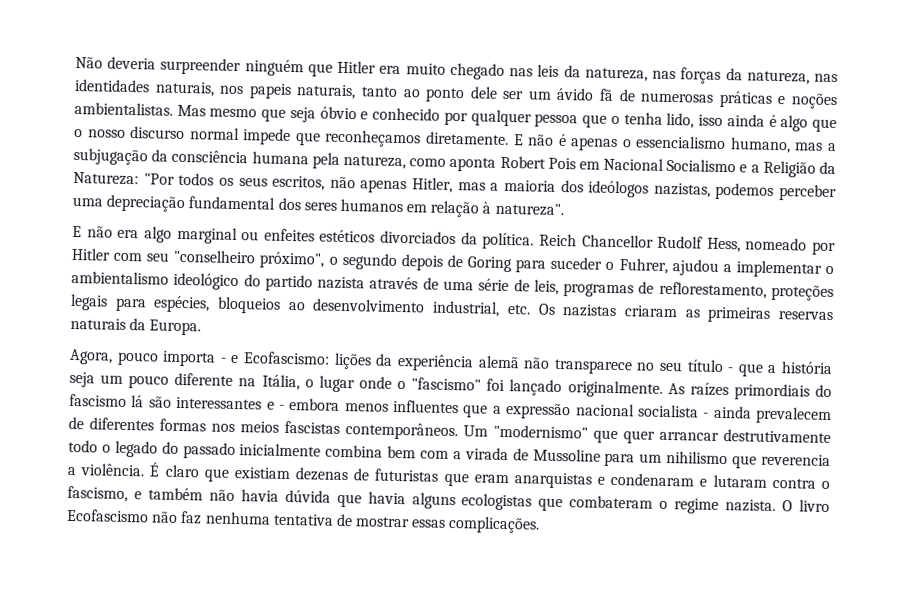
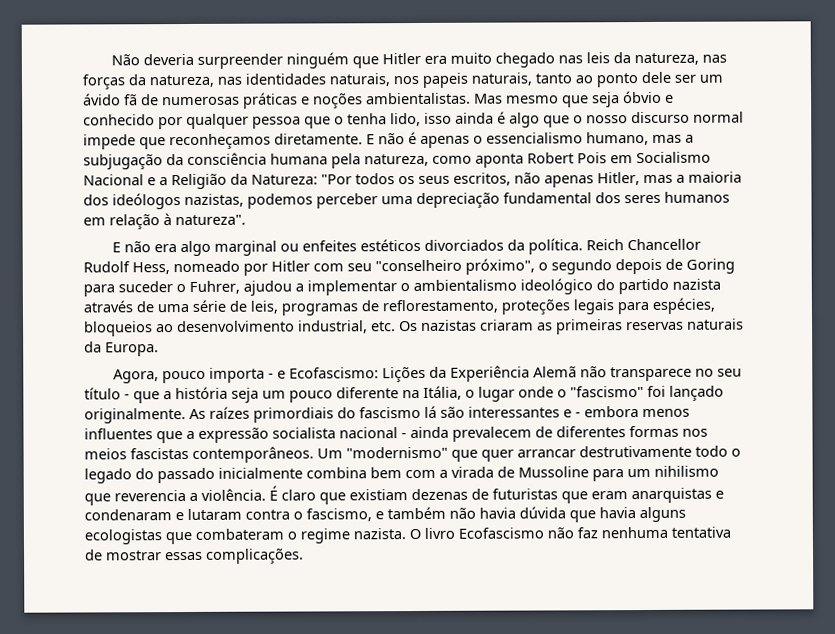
- E não é apenas o essencialismo humano, mas a subjugação da consciência humana pela natureza, como aponta Robert Pois em Nacional Socialismo e a Religião da Natureza: "Por todos os seus escritos, não apenas Hitler, mas a maioria dos ideólogos nazistas, podemos perceber uma depreciação fundamental dos seres humanos em relação à natureza".
+ E não é apenas o essencialismo humano, mas a subjugação da consciência humana pela natureza, como aponta Robert Pois em Socialismo Nacional e a Religião da Natureza: "Por todos os seus escritos, não apenas Hitler, mas a maioria dos ideólogos nazistas, podemos perceber uma depreciação fundamental dos seres humanos em relação à natureza".
- Agora, pouco importa - e Ecofascismo: lições da experiência alemã não transparece no seu título - que a história seja um pouco diferente na Itália, o lugar onde o "fascismo" foi lançado originalmente.
+ Agora, pouco importa - e Ecofascismo: Lições da Experiência Alemã não transparece no seu título - que a história seja um pouco diferente na Itália, o lugar onde o "fascismo" foi lançado originalmente.
- As raízes primordiais do fascismo lá são interessantes e - embora menos influentes que a expressão nacional socialista - ainda prevalecem de diferentes formas nos meios fascistas contemporâneos.
+ As raízes primordiais do fascismo lá são interessantes e - embora menos influentes que a expressão socialista nacional - ainda prevalecem de diferentes formas nos meios fascistas contemporâneos.

